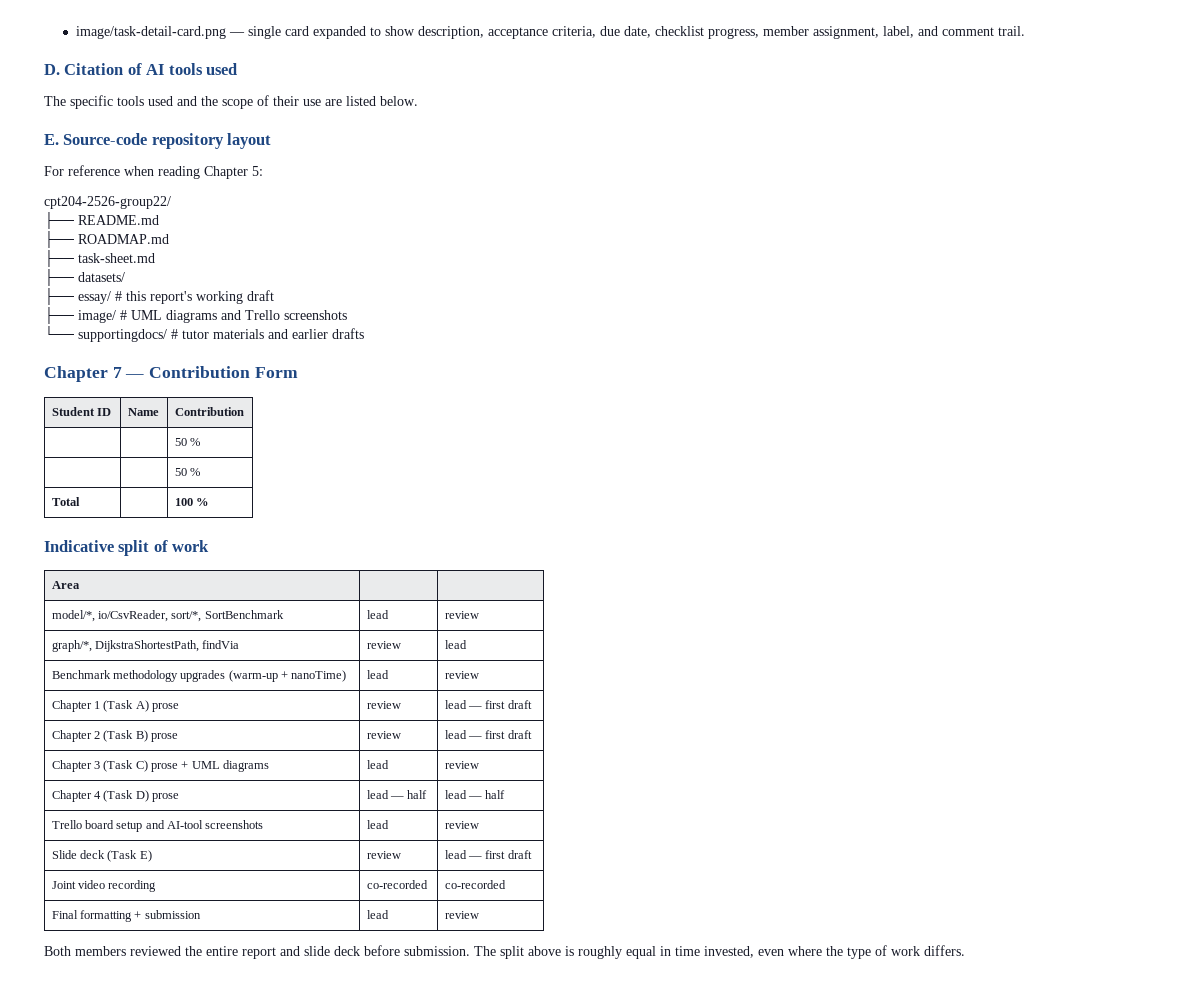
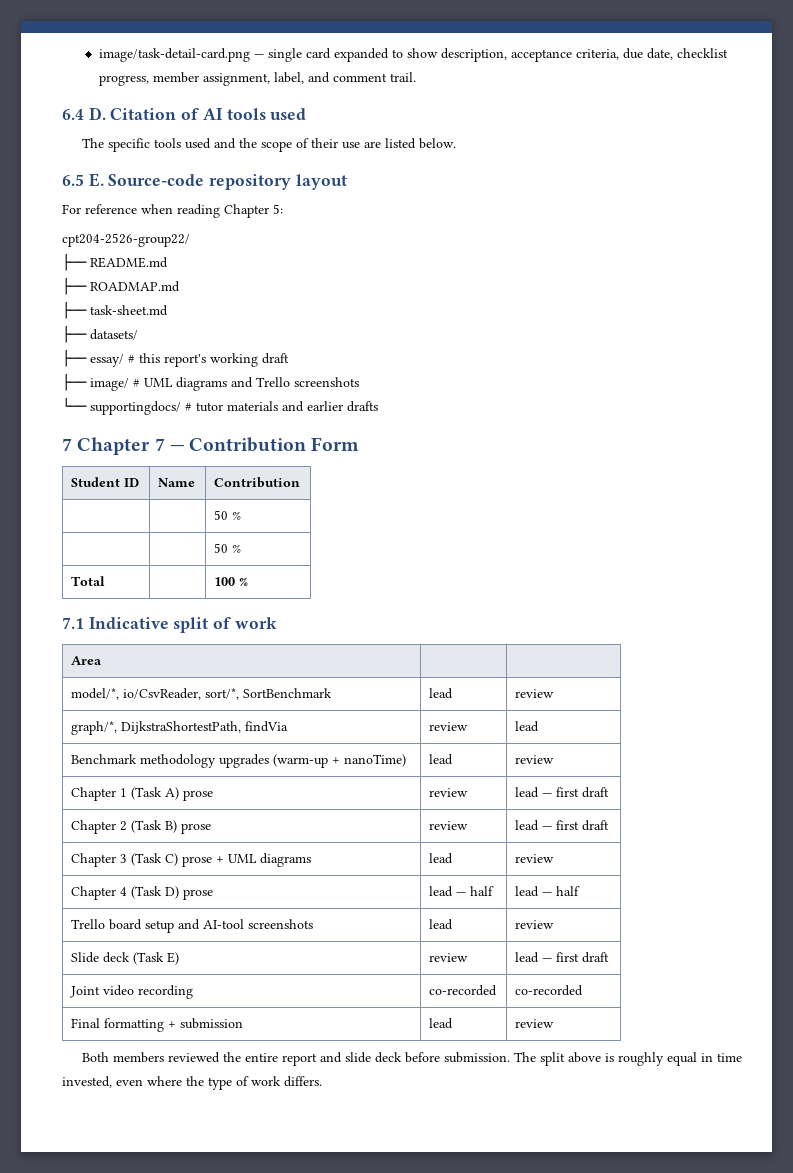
- D. Citation of AI tools used
+ 6.4 D. Citation of AI tools used
- E. Source-code repository layout
+ 6.5 E. Source-code repository layout
- Chapter 7 — Contribution Form
+ 7 Chapter 7 — Contribution Form
- Indicative split of work
+ 7.1 Indicative split of work

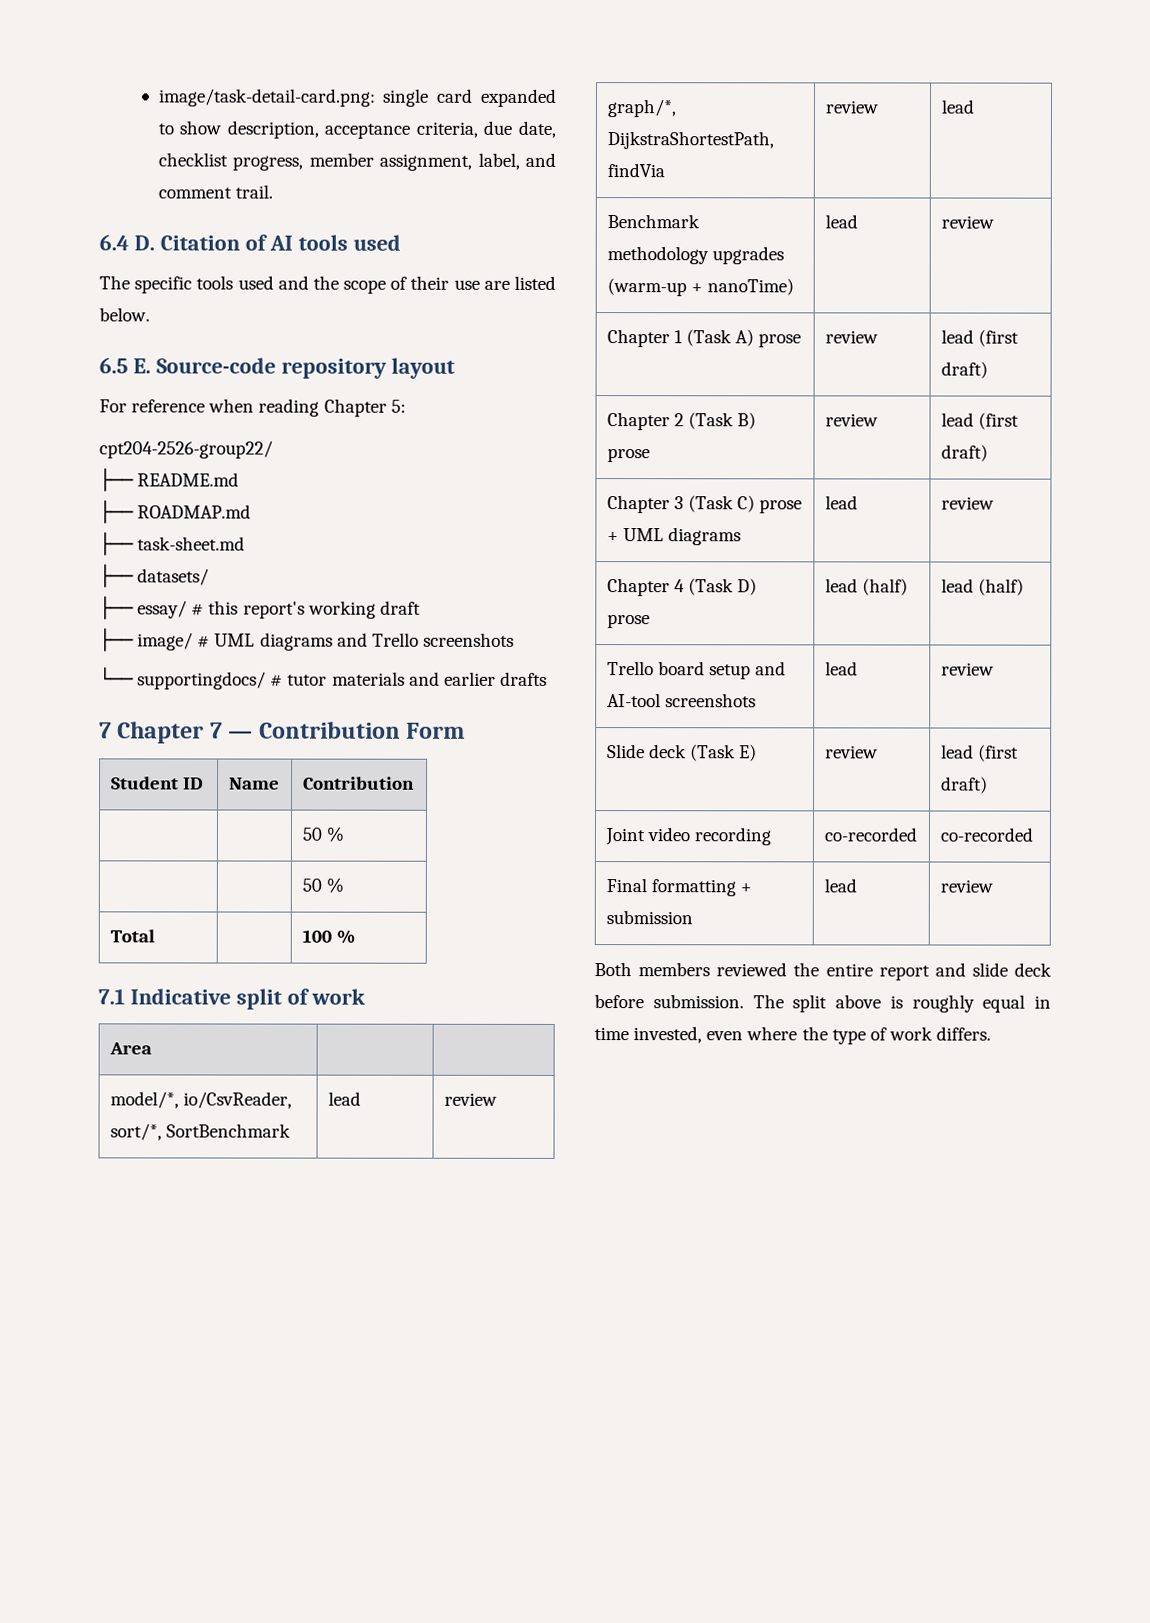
- image/task-detail-card.png — single card expanded to show description, acceptance criteria, due date, checklist progress, member assignment, label, and comment trail.
+ image/task-detail-card.png: single card expanded to show description, acceptance criteria, due date, checklist progress, member assignment, label, and comment trail.
- Chapter 1 (Task A) prose | review | lead — first draft
+ Chapter 1 (Task A) prose | review | lead (first draft)
- Chapter 2 (Task B) prose | review | lead — first draft
+ Chapter 2 (Task B) prose | review | lead (first draft)
- Chapter 4 (Task D) prose | lead — half | lead — half
+ Chapter 4 (Task D) prose | lead (half) | lead (half)
- Slide deck (Task E) | review | lead — first draft
+ Slide deck (Task E) | review | lead (first draft)

